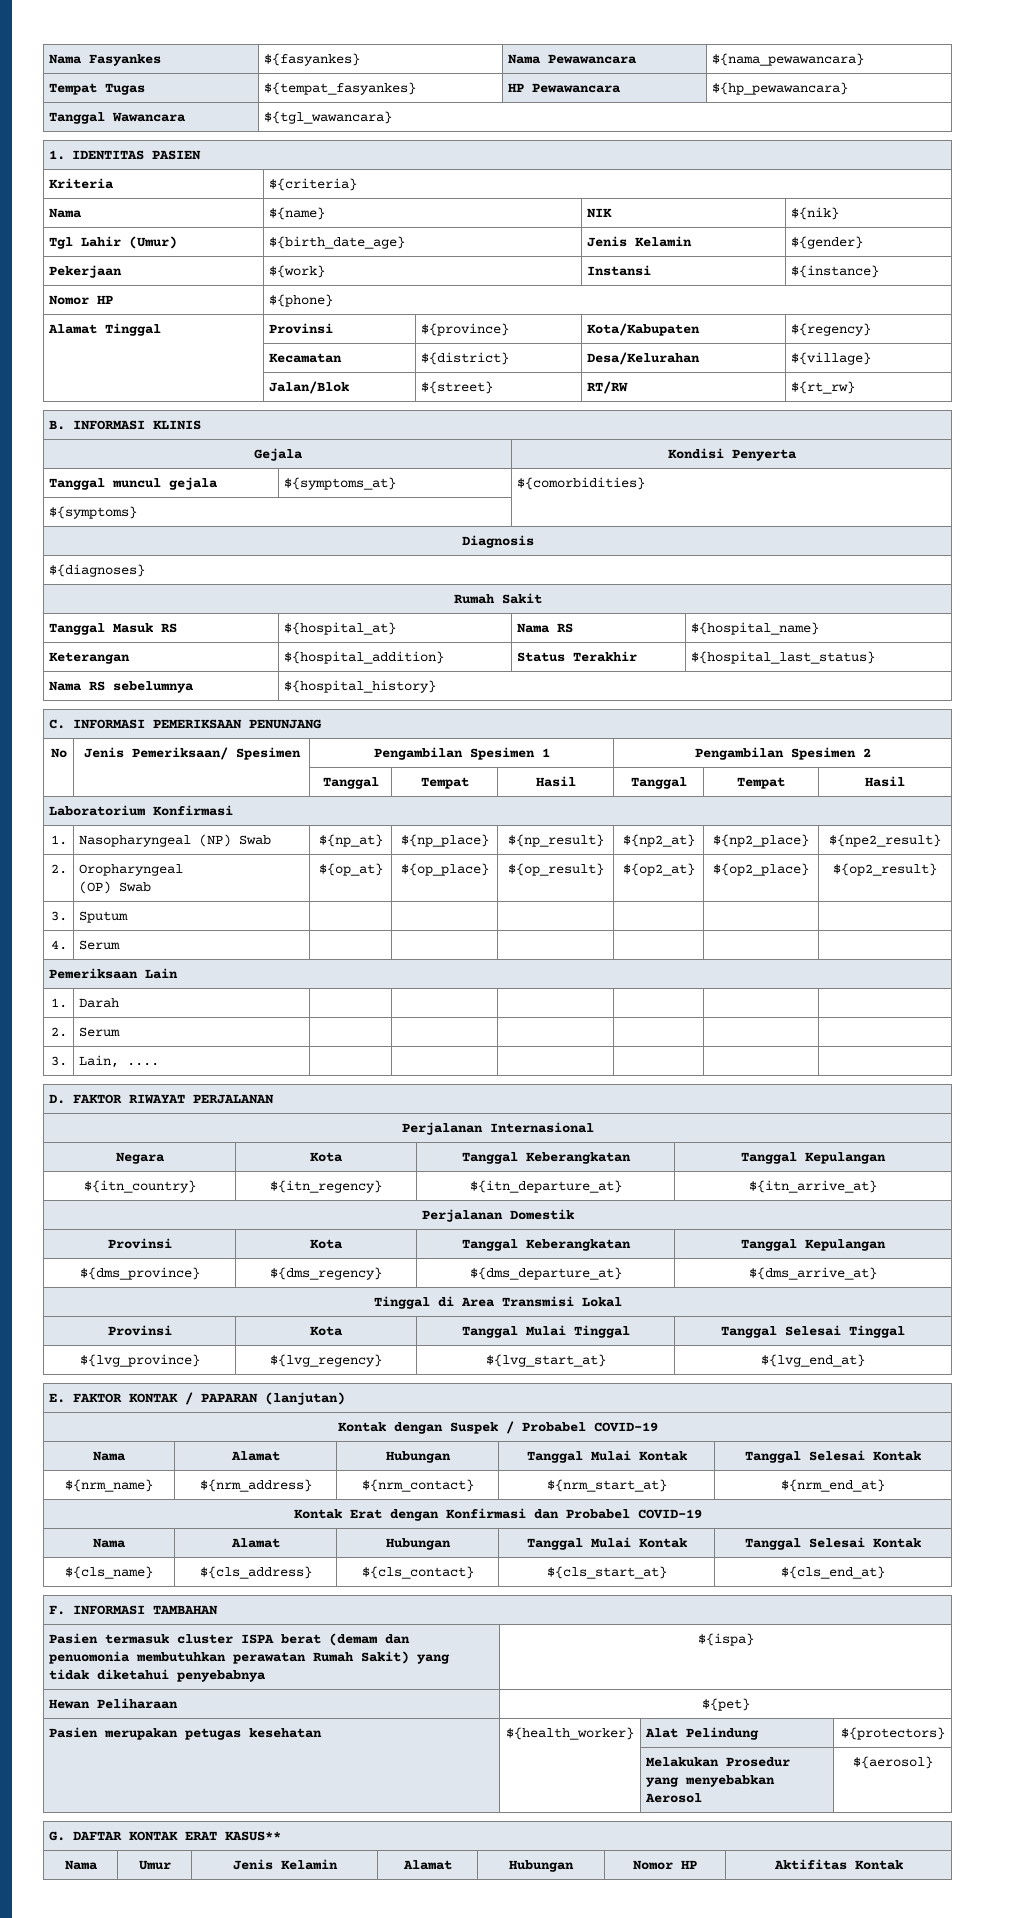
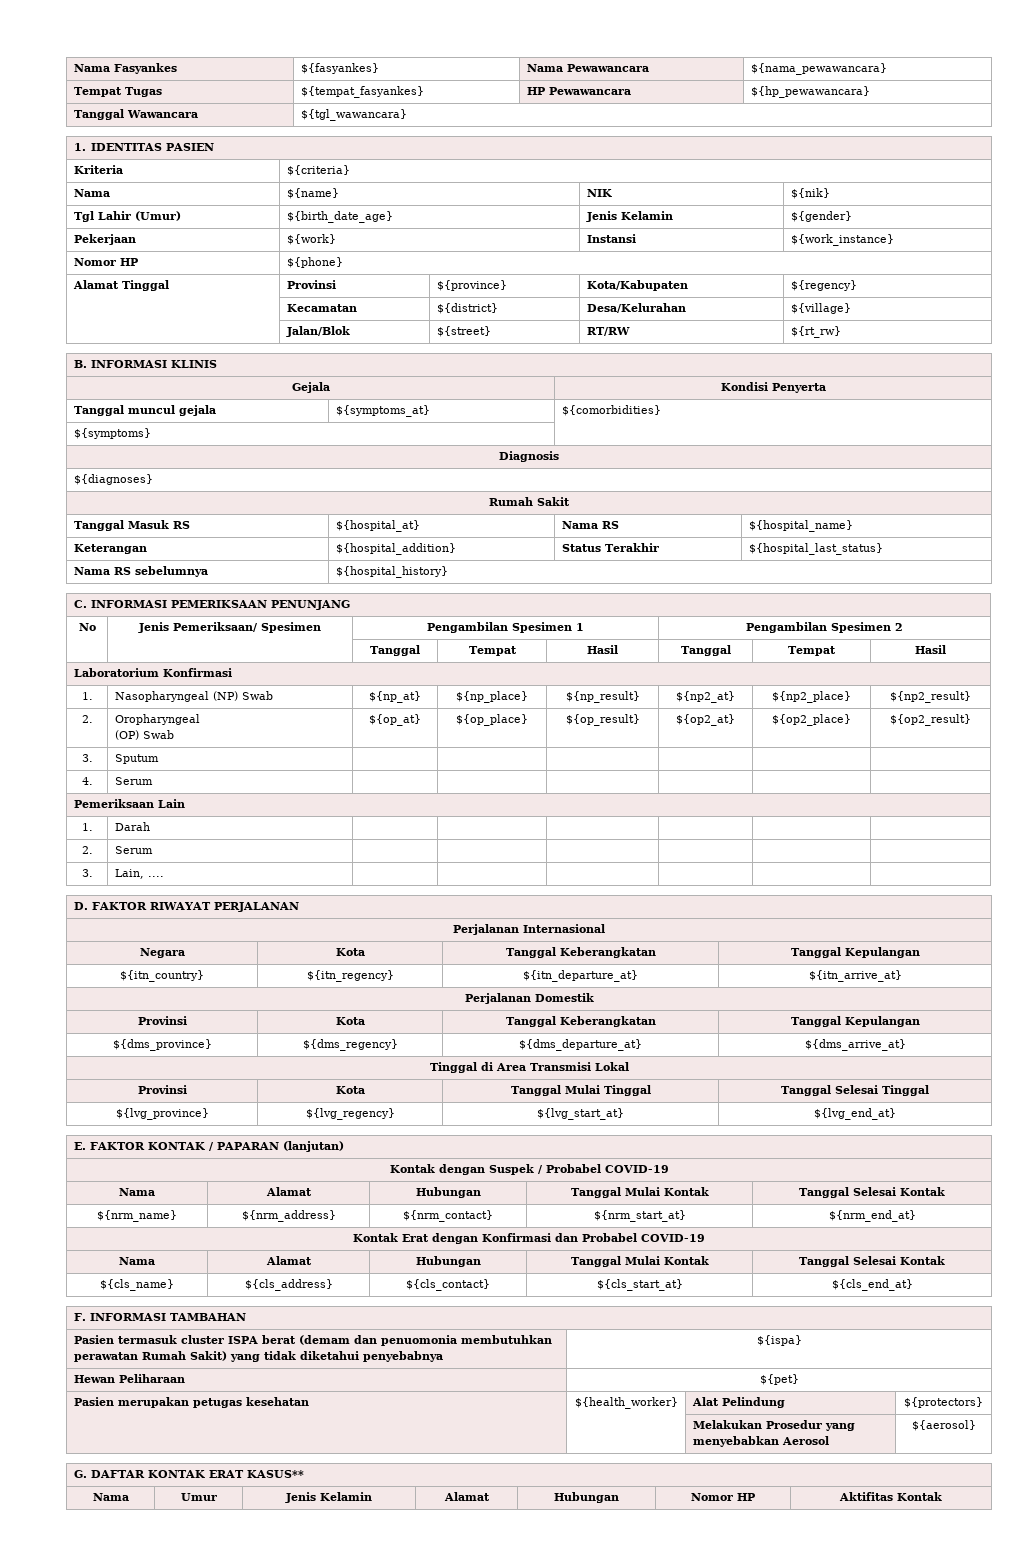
- Pekerjaan | ${work} | Instansi | ${instance}
+ Pekerjaan | ${work} | Instansi | ${work_instance}
- 1. | Nasopharyngeal (NP) Swab | ${np_at} | ${np_place} | ${np_result} | ${np2_at} | ${np2_place} | ${npe2_result}
+ 1. | Nasopharyngeal (NP) Swab | ${np_at} | ${np_place} | ${np_result} | ${np2_at} | ${np2_place} | ${np2_result}

